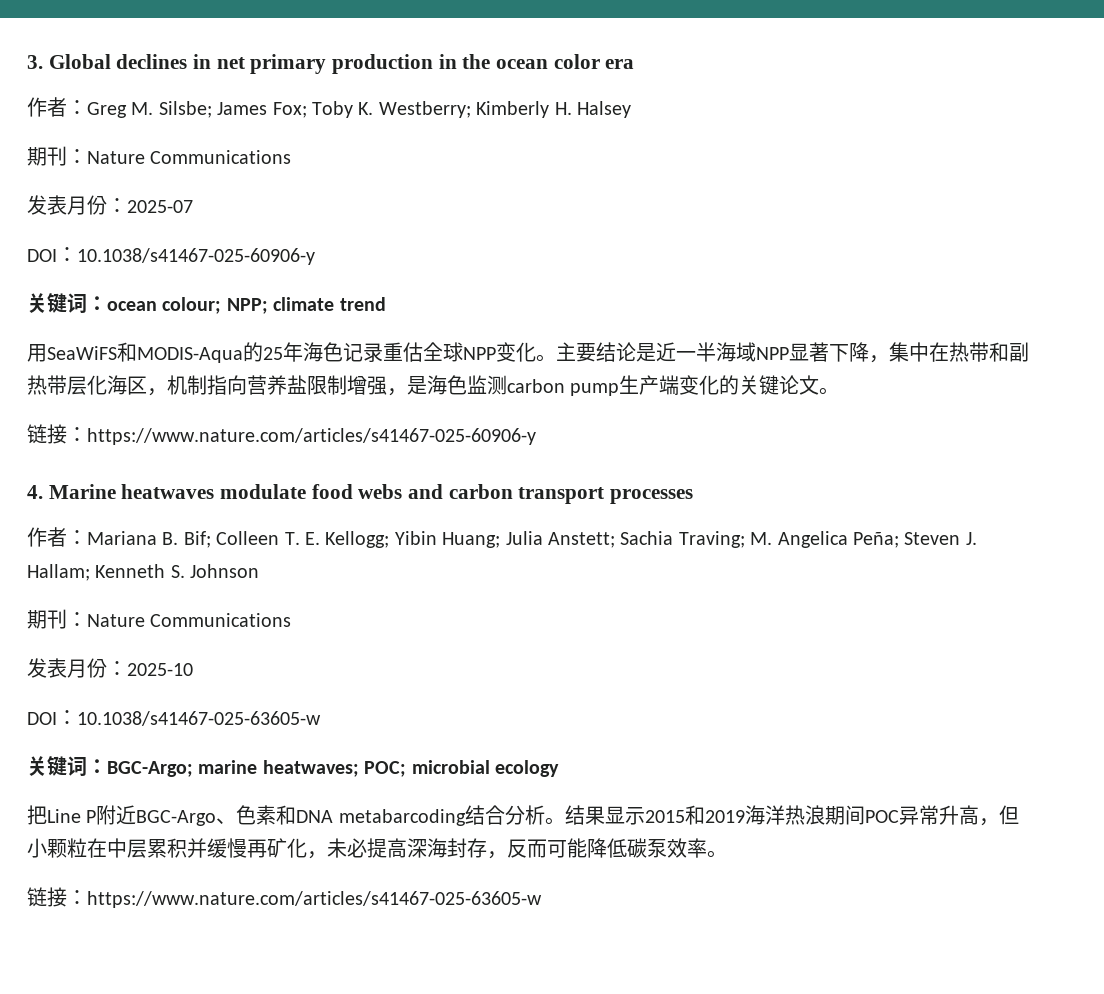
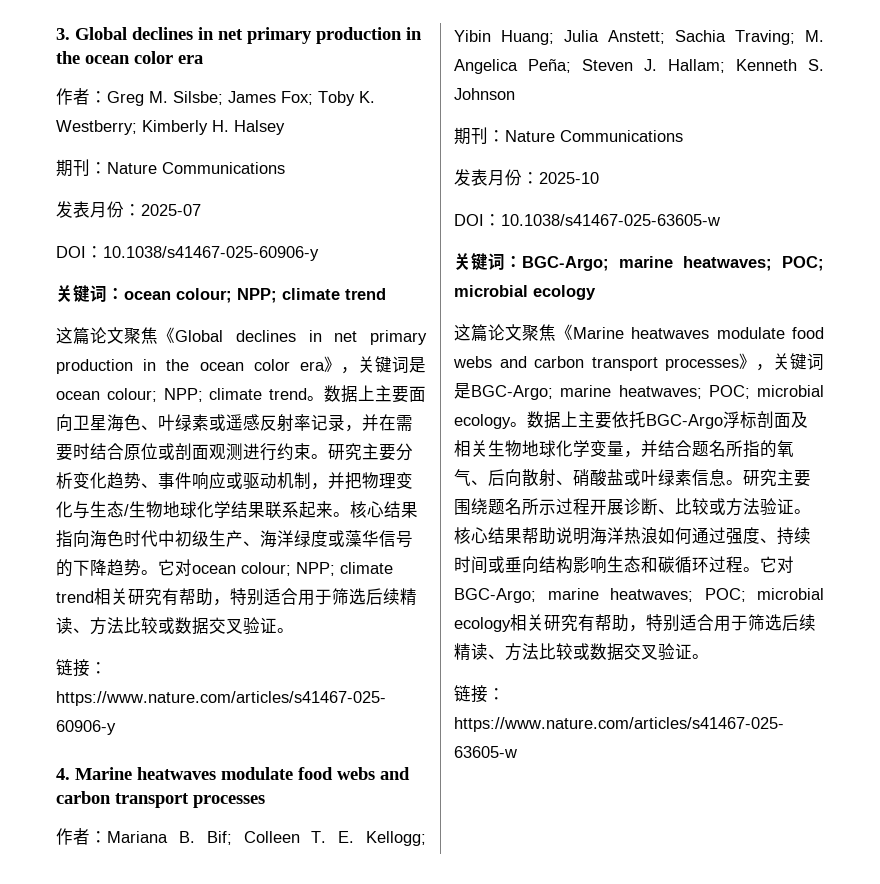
- 用SeaWiFS和MODIS-Aqua的25年海色记录重估全球NPP变化。主要结论是近一半海域NPP显著下降，集中在热带和副热带层化海区，机制指向营养盐限制增强，是海色监测carbon pump生产端变化的关键论文。
+ 这篇论文聚焦《Global declines in net primary production in the ocean color era》，关键词是ocean colour; NPP; climate trend。数据上主要面向卫星海色、叶绿素或遥感反射率记录，并在需要时结合原位或剖面观测进行约束。研究主要分析变化趋势、事件响应或驱动机制，并把物理变化与生态/生物地球化学结果联系起来。核心结果指向海色时代中初级生产、海洋绿度或藻华信号的下降趋势。它对ocean colour; NPP; climate trend相关研究有帮助，特别适合用于筛选后续精读、方法比较或数据交叉验证。
- 把Line P附近BGC-Argo、色素和DNA metabarcoding结合分析。结果显示2015和2019海洋热浪期间POC异常升高，但小颗粒在中层累积并缓慢再矿化，未必提高深海封存，反而可能降低碳泵效率。
+ 这篇论文聚焦《Marine heatwaves modulate food webs and carbon transport processes》，关键词是BGC-Argo; marine heatwaves; POC; microbial ecology。数据上主要依托BGC-Argo浮标剖面及相关生物地球化学变量，并结合题名所指的氧气、后向散射、硝酸盐或叶绿素信息。研究主要围绕题名所示过程开展诊断、比较或方法验证。核心结果帮助说明海洋热浪如何通过强度、持续时间或垂向结构影响生态和碳循环过程。它对BGC-Argo; marine heatwaves; POC; microbial ecology相关研究有帮助，特别适合用于筛选后续精读、方法比较或数据交叉验证。

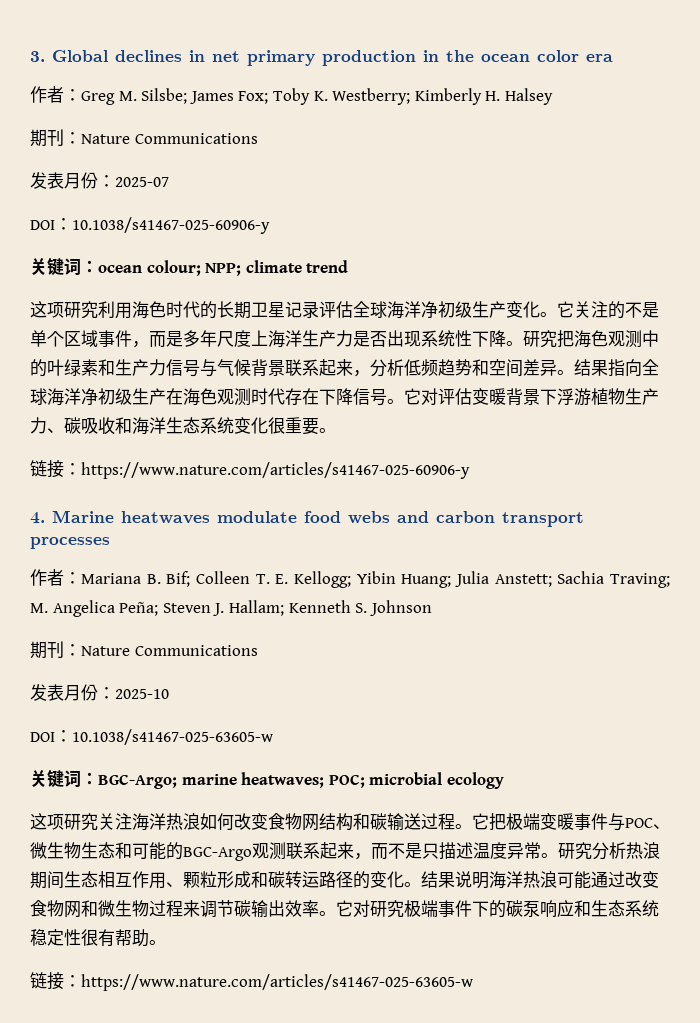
- 这篇论文聚焦《Global declines in net primary production in the ocean color era》，关键词是ocean colour; NPP; climate trend。数据上主要面向卫星海色、叶绿素或遥感反射率记录，并在需要时结合原位或剖面观测进行约束。研究主要分析变化趋势、事件响应或驱动机制，并把物理变化与生态/生物地球化学结果联系起来。核心结果指向海色时代中初级生产、海洋绿度或藻华信号的下降趋势。它对ocean colour; NPP; climate trend相关研究有帮助，特别适合用于筛选后续精读、方法比较或数据交叉验证。
+ 这项研究利用海色时代的长期卫星记录评估全球海洋净初级生产变化。它关注的不是单个区域事件，而是多年尺度上海洋生产力是否出现系统性下降。研究把海色观测中的叶绿素和生产力信号与气候背景联系起来，分析低频趋势和空间差异。结果指向全球海洋净初级生产在海色观测时代存在下降信号。它对评估变暖背景下浮游植物生产力、碳吸收和海洋生态系统变化很重要。
- 这篇论文聚焦《Marine heatwaves modulate food webs and carbon transport processes》，关键词是BGC-Argo; marine heatwaves; POC; microbial ecology。数据上主要依托BGC-Argo浮标剖面及相关生物地球化学变量，并结合题名所指的氧气、后向散射、硝酸盐或叶绿素信息。研究主要围绕题名所示过程开展诊断、比较或方法验证。核心结果帮助说明海洋热浪如何通过强度、持续时间或垂向结构影响生态和碳循环过程。它对BGC-Argo; marine heatwaves; POC; microbial ecology相关研究有帮助，特别适合用于筛选后续精读、方法比较或数据交叉验证。
+ 这项研究关注海洋热浪如何改变食物网结构和碳输送过程。它把极端变暖事件与POC、微生物生态和可能的BGC-Argo观测联系起来，而不是只描述温度异常。研究分析热浪期间生态相互作用、颗粒形成和碳转运路径的变化。结果说明海洋热浪可能通过改变食物网和微生物过程来调节碳输出效率。它对研究极端事件下的碳泵响应和生态系统稳定性很有帮助。

